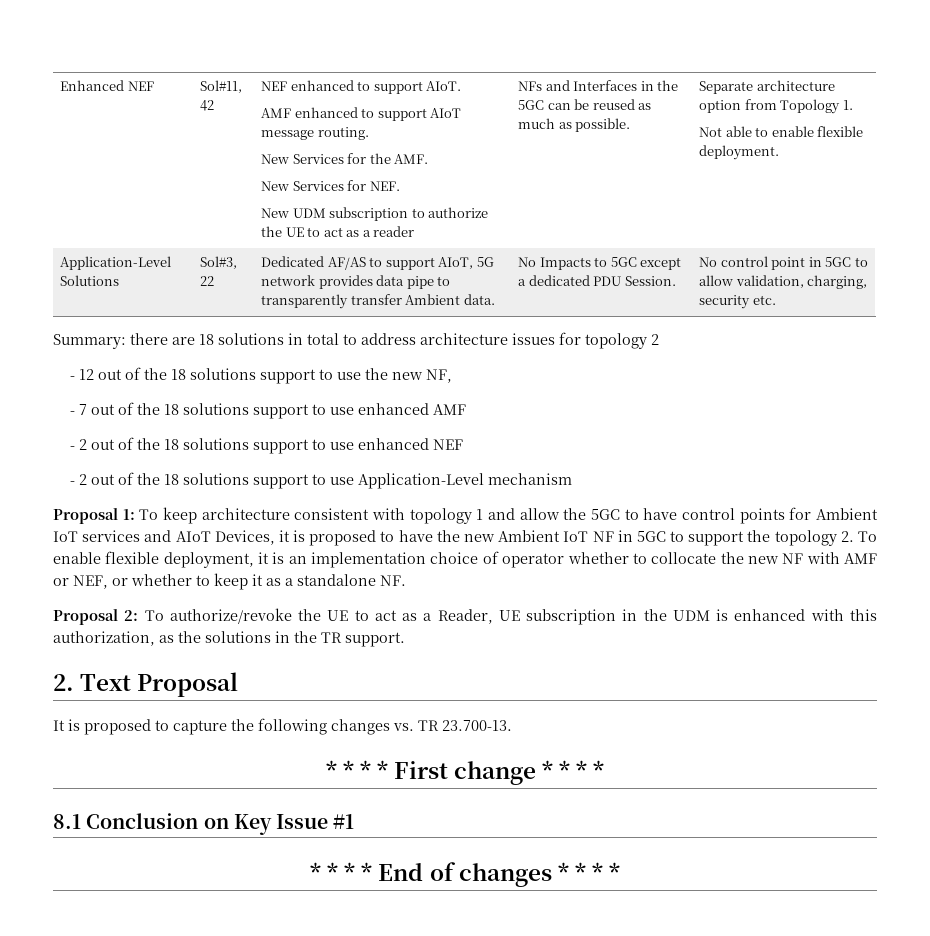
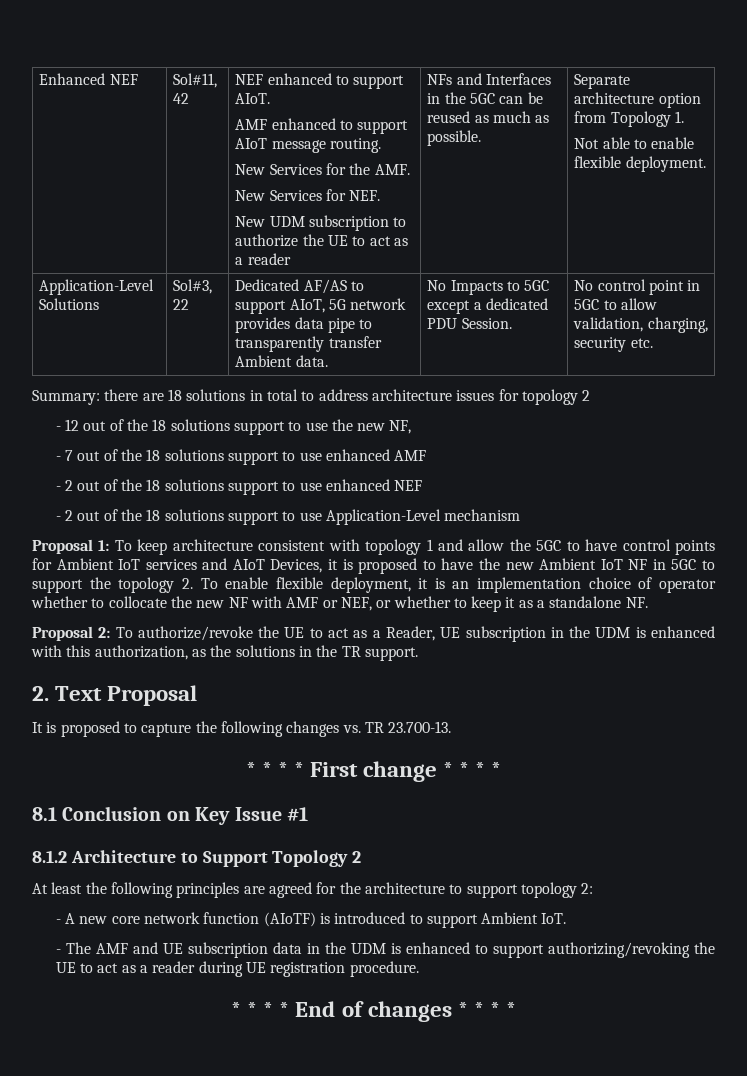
+ 8.1.2 Architecture to Support Topology 2
+ At least the following principles are agreed for the architecture to support topology 2:
+ - A new core network function (AIoTF) is introduced to support Ambient IoT.
+ - The AMF and UE subscription data in the UDM is enhanced to support authorizing/revoking the UE to act as a reader during UE registration procedure.

